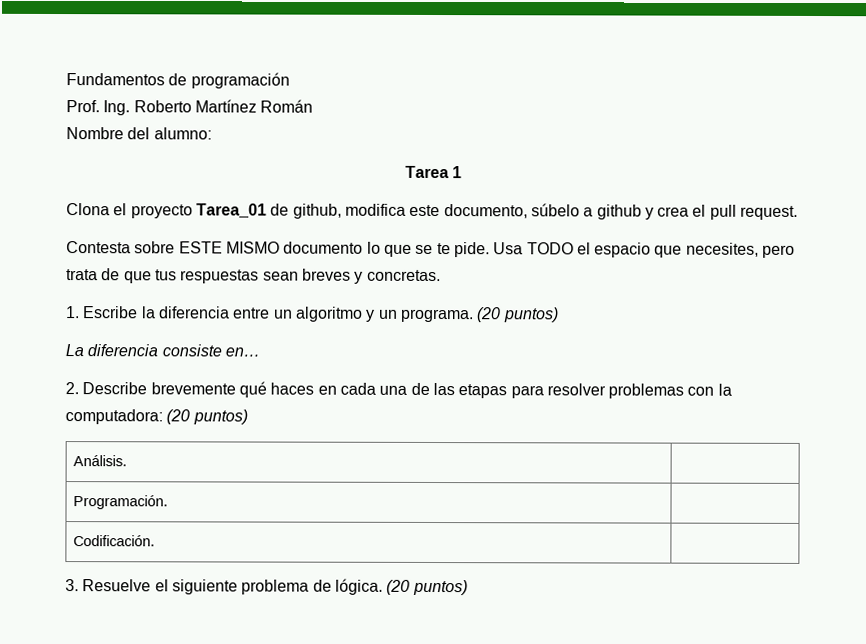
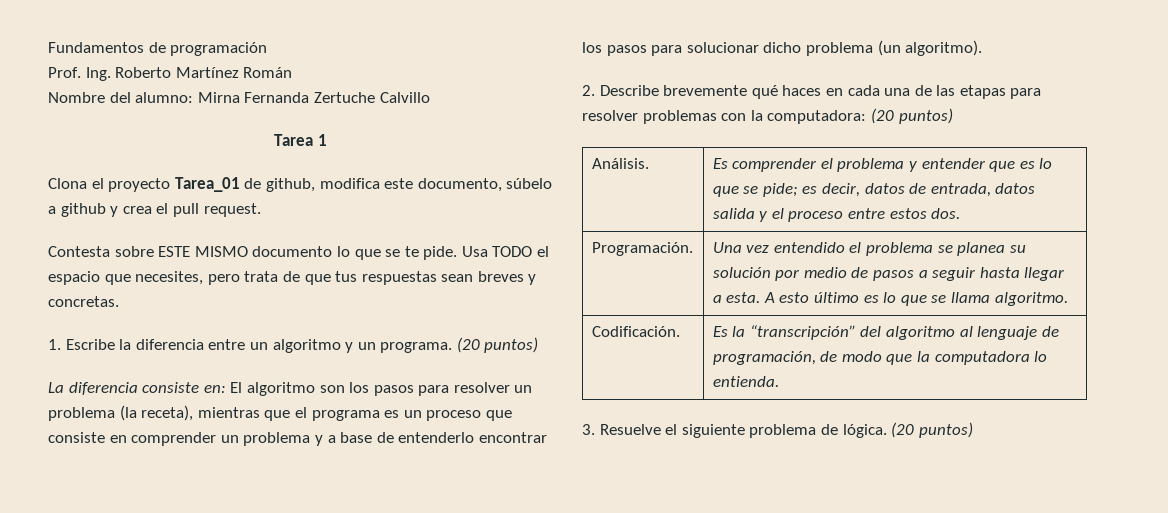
- Nombre del alumno:
+ Nombre del alumno: Mirna Fernanda Zertuche Calvillo
- La diferencia consiste en…
+ La diferencia consiste en: El algoritmo son los pasos para resolver un problema (la receta), mientras que el programa es un proceso que consiste en comprender un problema y a base de entenderlo encontrar los pasos para solucionar dicho problema (un algoritmo).
- Análisis. |
- Programación. |
- Codificación. |
+ Análisis. | Es comprender el problema y entender que es lo que se pide; es decir, datos de entrada, datos salida y el proceso entre estos dos.
+ Programación. | Una vez entendido el problema se planea su solución por medio de pasos a seguir hasta llegar a esta. A esto último es lo que se llama algoritmo.
+ Codificación. | Es la “transcripción” del algoritmo al lenguaje de programación, de modo que la computadora lo entienda.

